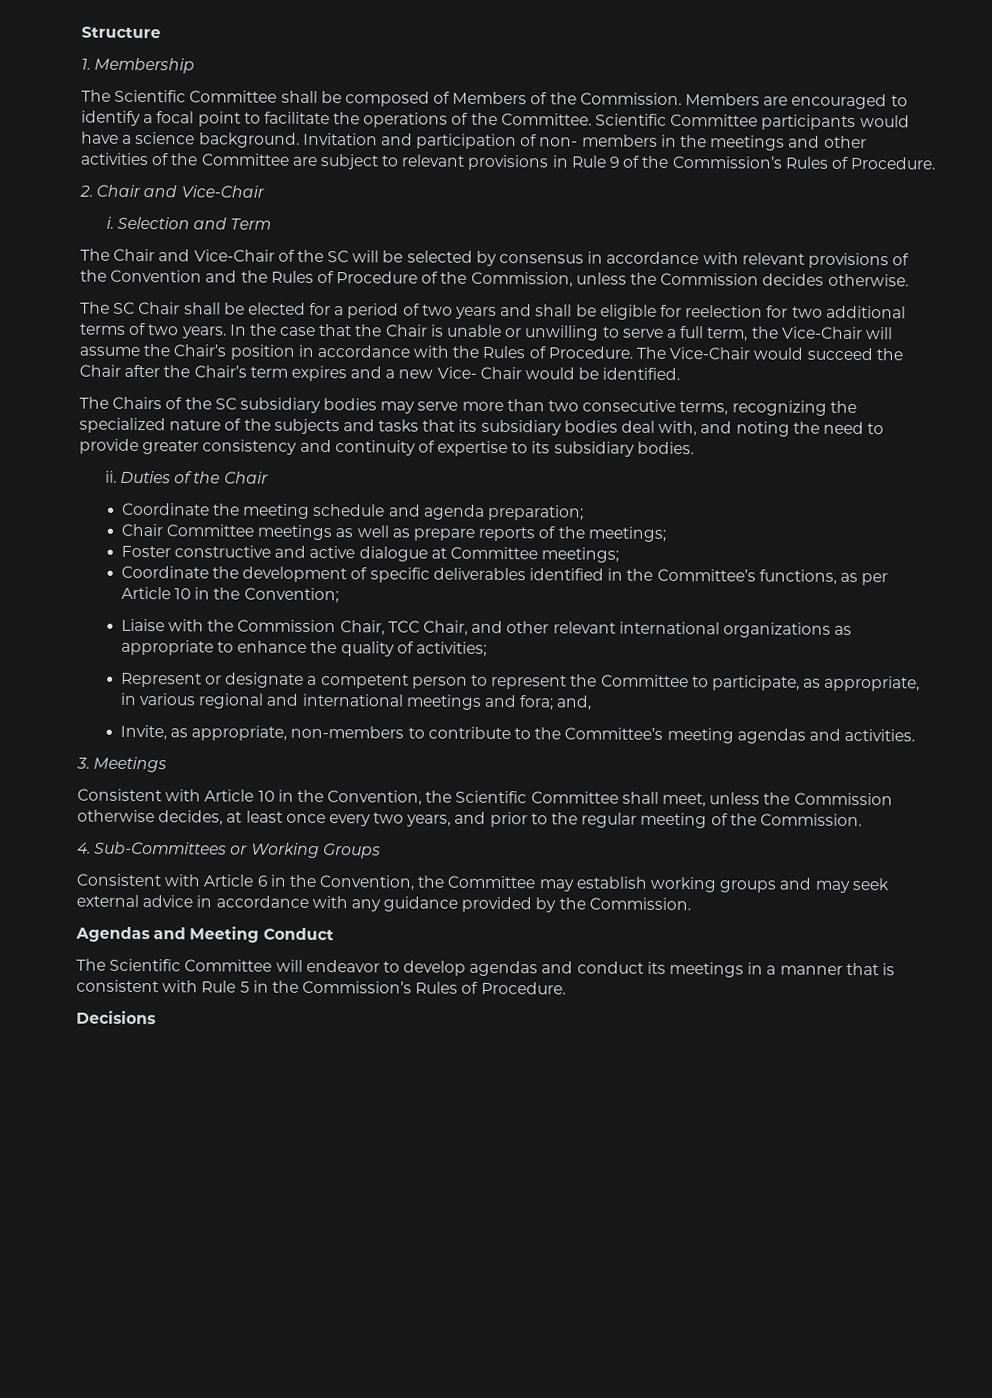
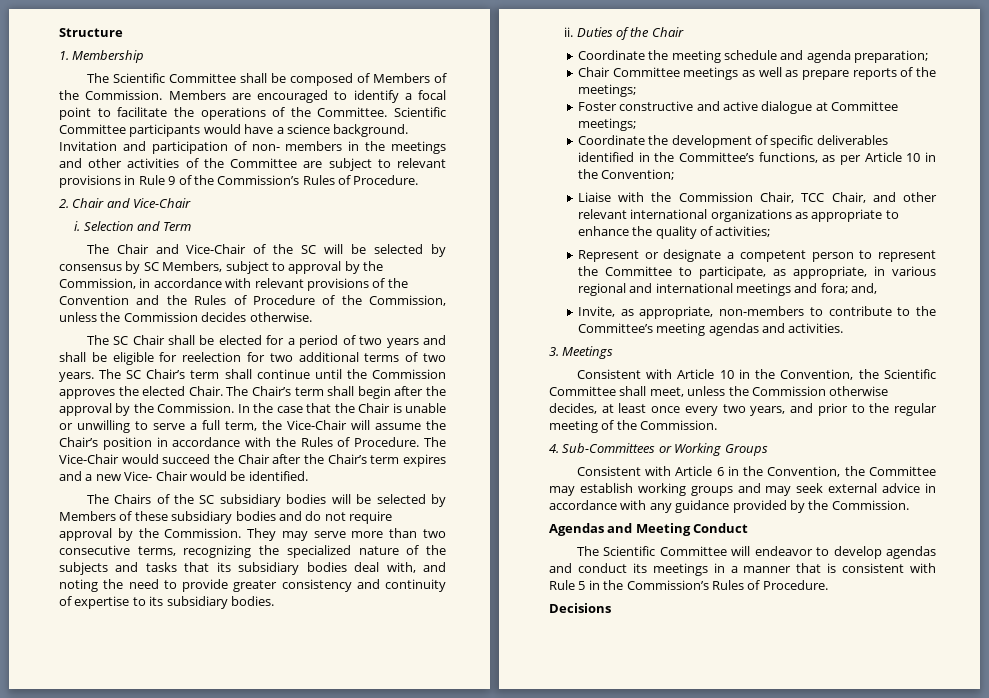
- The Chair and Vice-Chair of the SC will be selected by consensus in accordance with relevant provisions of the Convention and the Rules of Procedure of the Commission, unless the Commission decides otherwise.
+ The Chair and Vice-Chair of the SC will be selected by consensus by SC Members, subject to approval by the Commission, in accordance with relevant provisions of the Convention and the Rules of Procedure of the Commission, unless the Commission decides otherwise.
+ The SC Chair’s term shall continue until the Commission approves the elected Chair. The Chair’s term shall begin after the approval by the Commission.
- The Chairs of the SC subsidiary bodies may serve more than two consecutive terms, recognizing the specialized nature of the subjects and tasks that its subsidiary bodies deal with, and noting the need to provide greater consistency and continuity of expertise to its subsidiary bodies.
+ The Chairs of the SC subsidiary bodies will be selected by Members of these subsidiary bodies and do not require approval by the Commission. They may serve more than two consecutive terms, recognizing the specialized nature of the subjects and tasks that its subsidiary bodies deal with, and noting the need to provide greater consistency and continuity of expertise to its subsidiary bodies.

